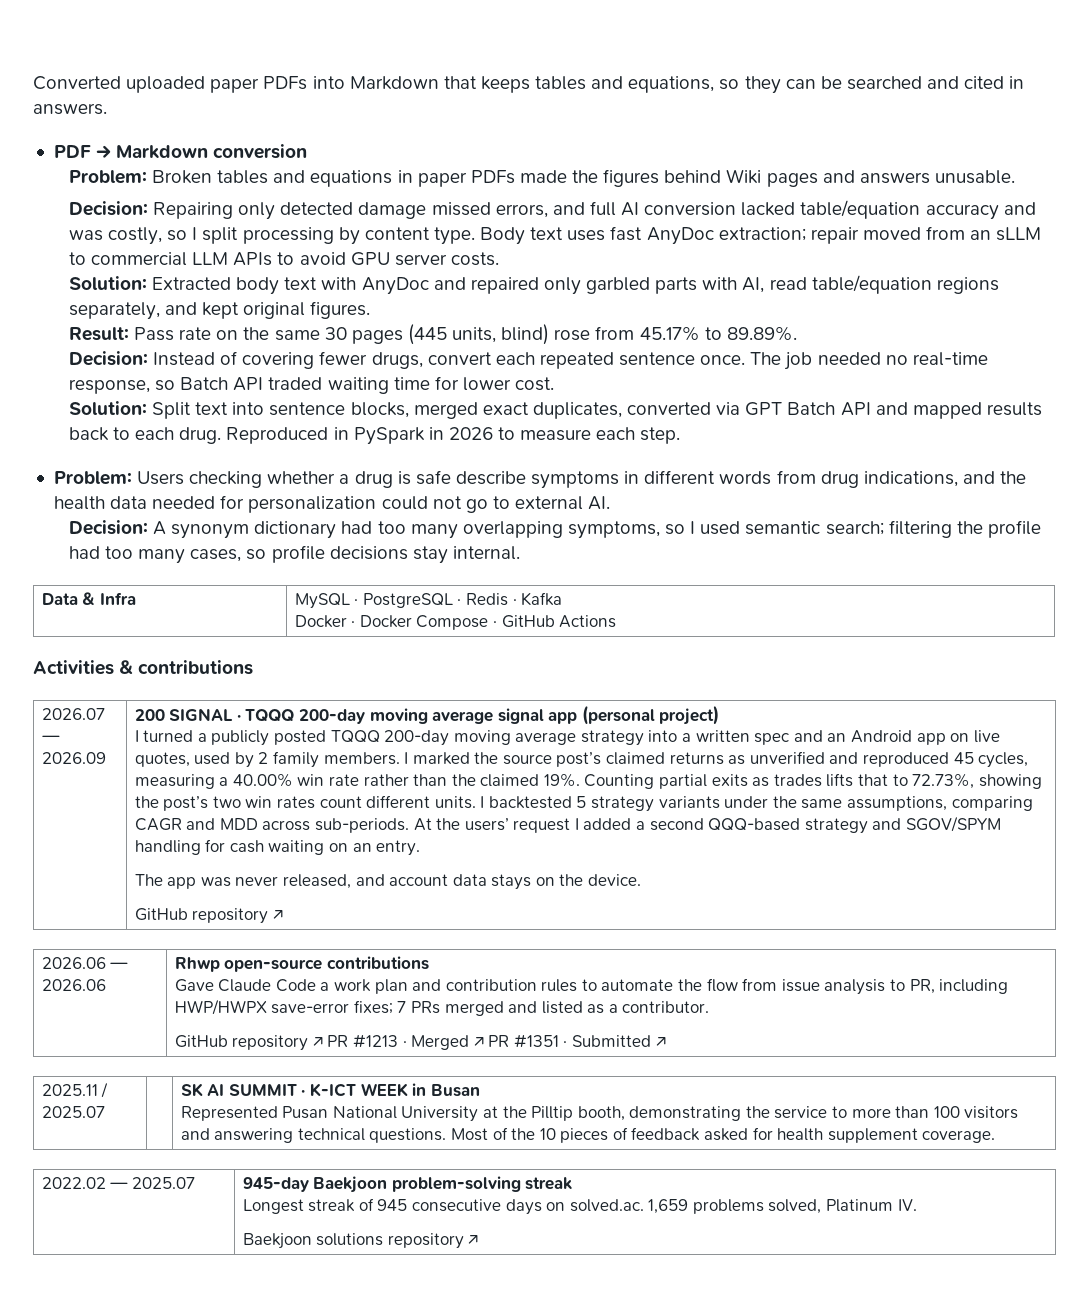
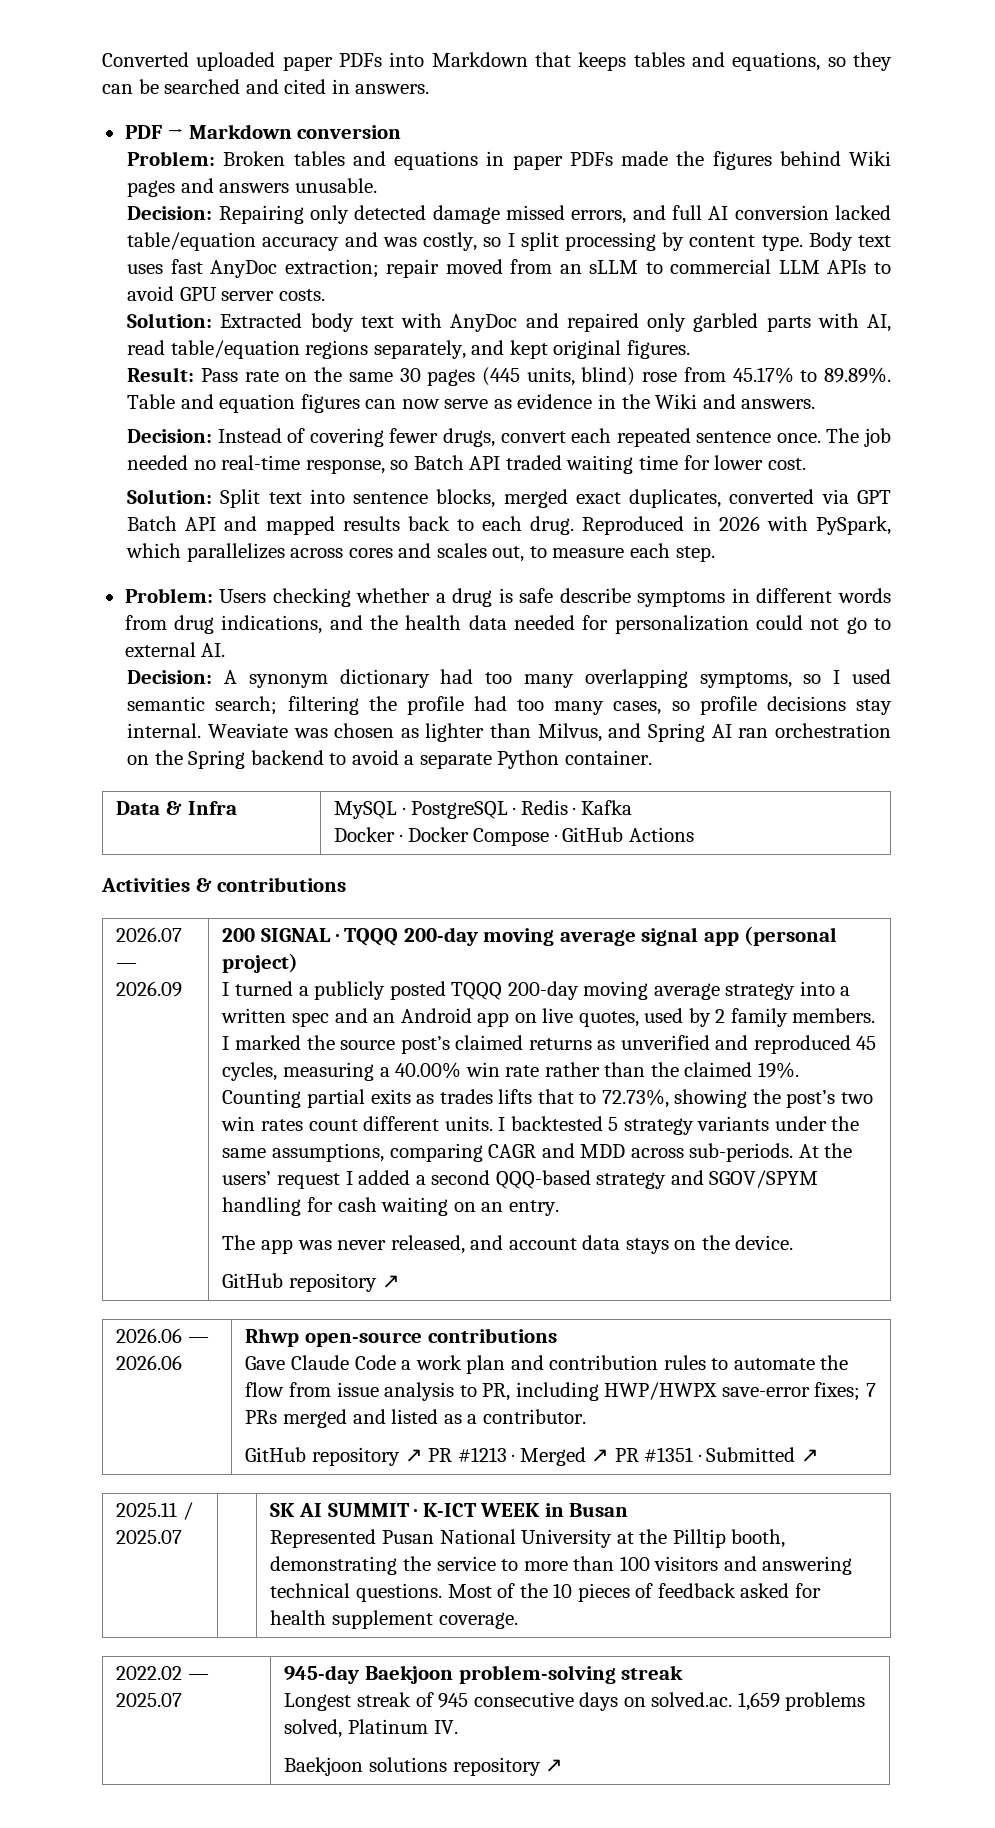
- Result: Pass rate on the same 30 pages (445 units, blind) rose from 45.17% to 89.89%.
+ Result: Pass rate on the same 30 pages (445 units, blind) rose from 45.17% to 89.89%. Table and equation figures can now serve as evidence in the Wiki and answers.
- Reproduced in PySpark in 2026 to measure each step.
+ Reproduced in 2026 with PySpark, which parallelizes across cores and scales out, to measure each step.
+ Weaviate was chosen as lighter than Milvus, and Spring AI ran orchestration on the Spring backend to avoid a separate Python container.

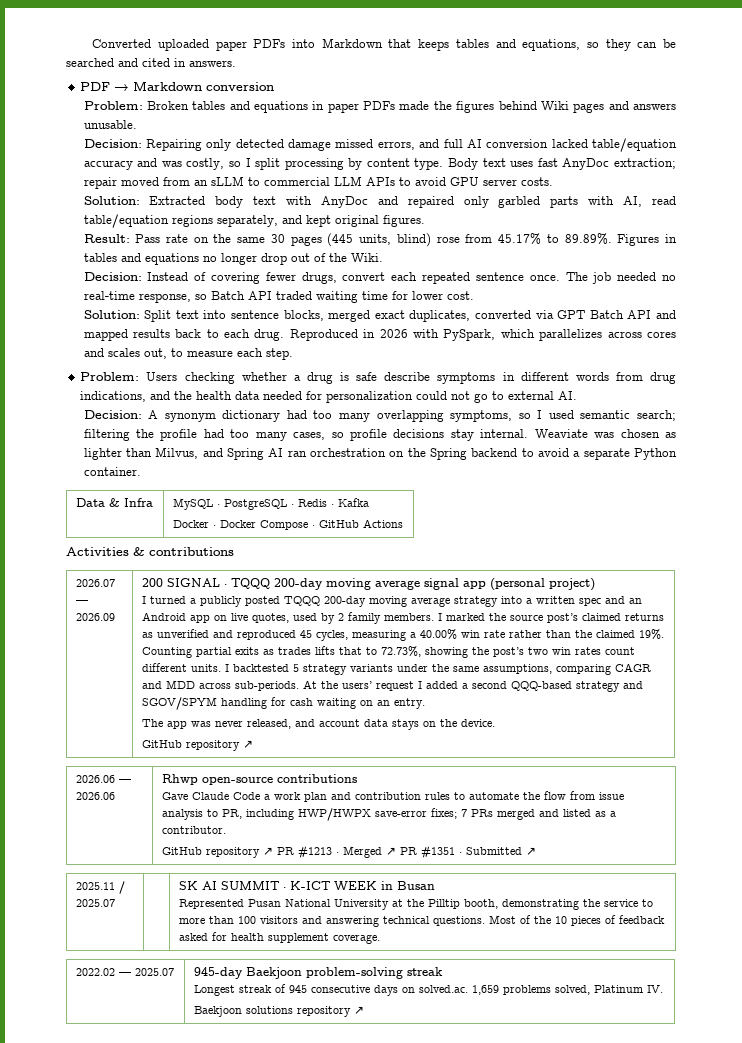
- Result: Pass rate on the same 30 pages (445 units, blind) rose from 45.17% to 89.89%. Table and equation figures can now serve as evidence in the Wiki and answers.
+ Result: Pass rate on the same 30 pages (445 units, blind) rose from 45.17% to 89.89%. Figures in tables and equations no longer drop out of the Wiki.

